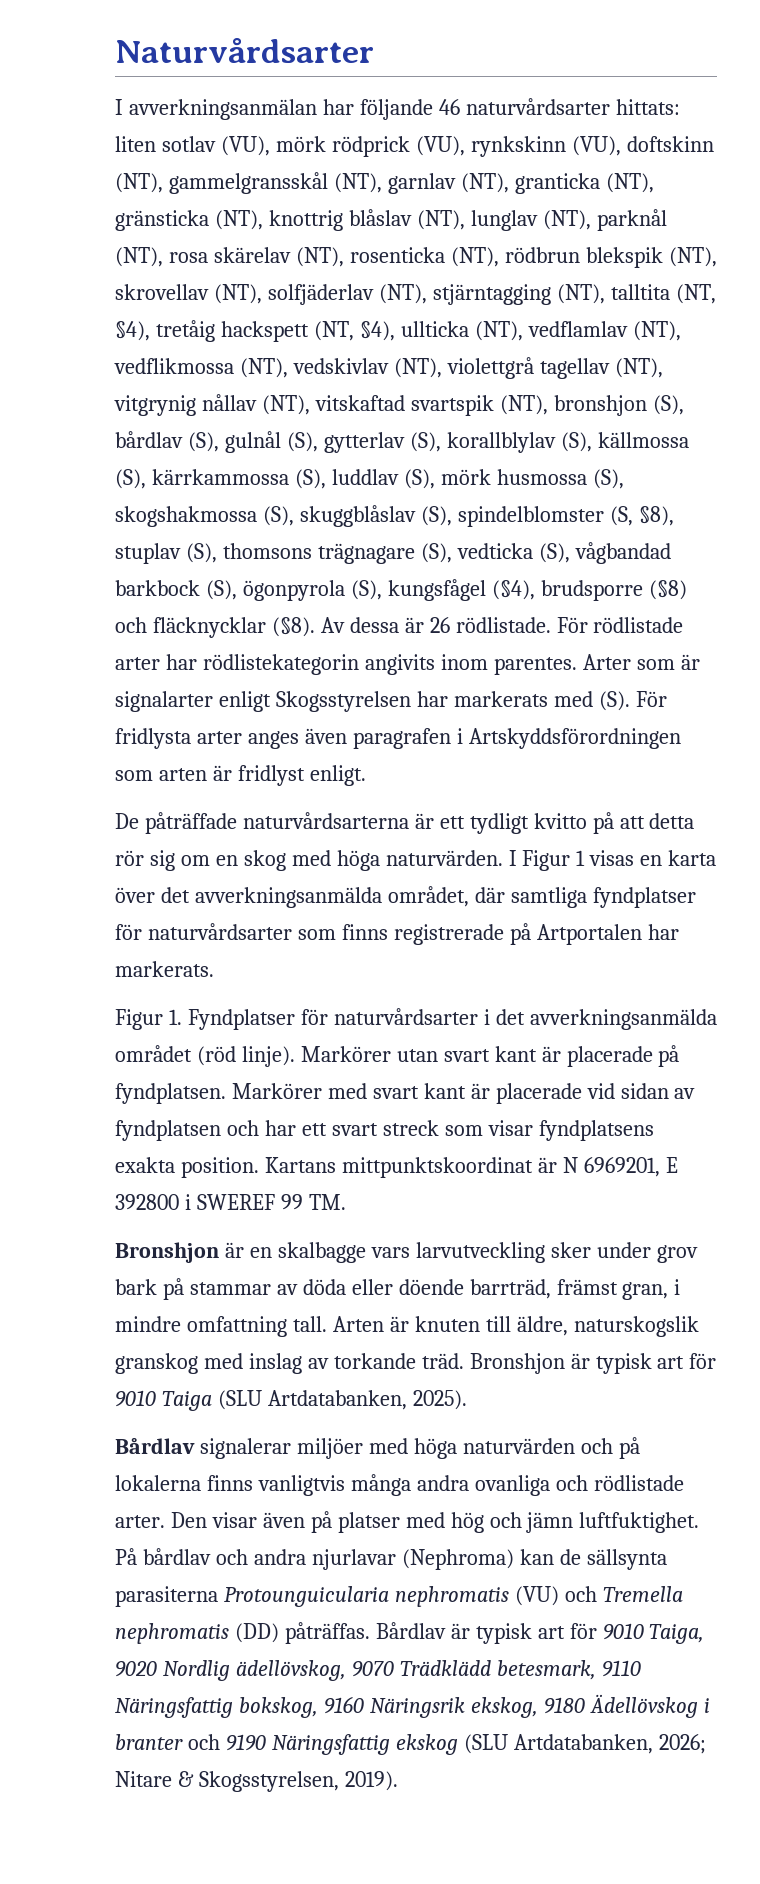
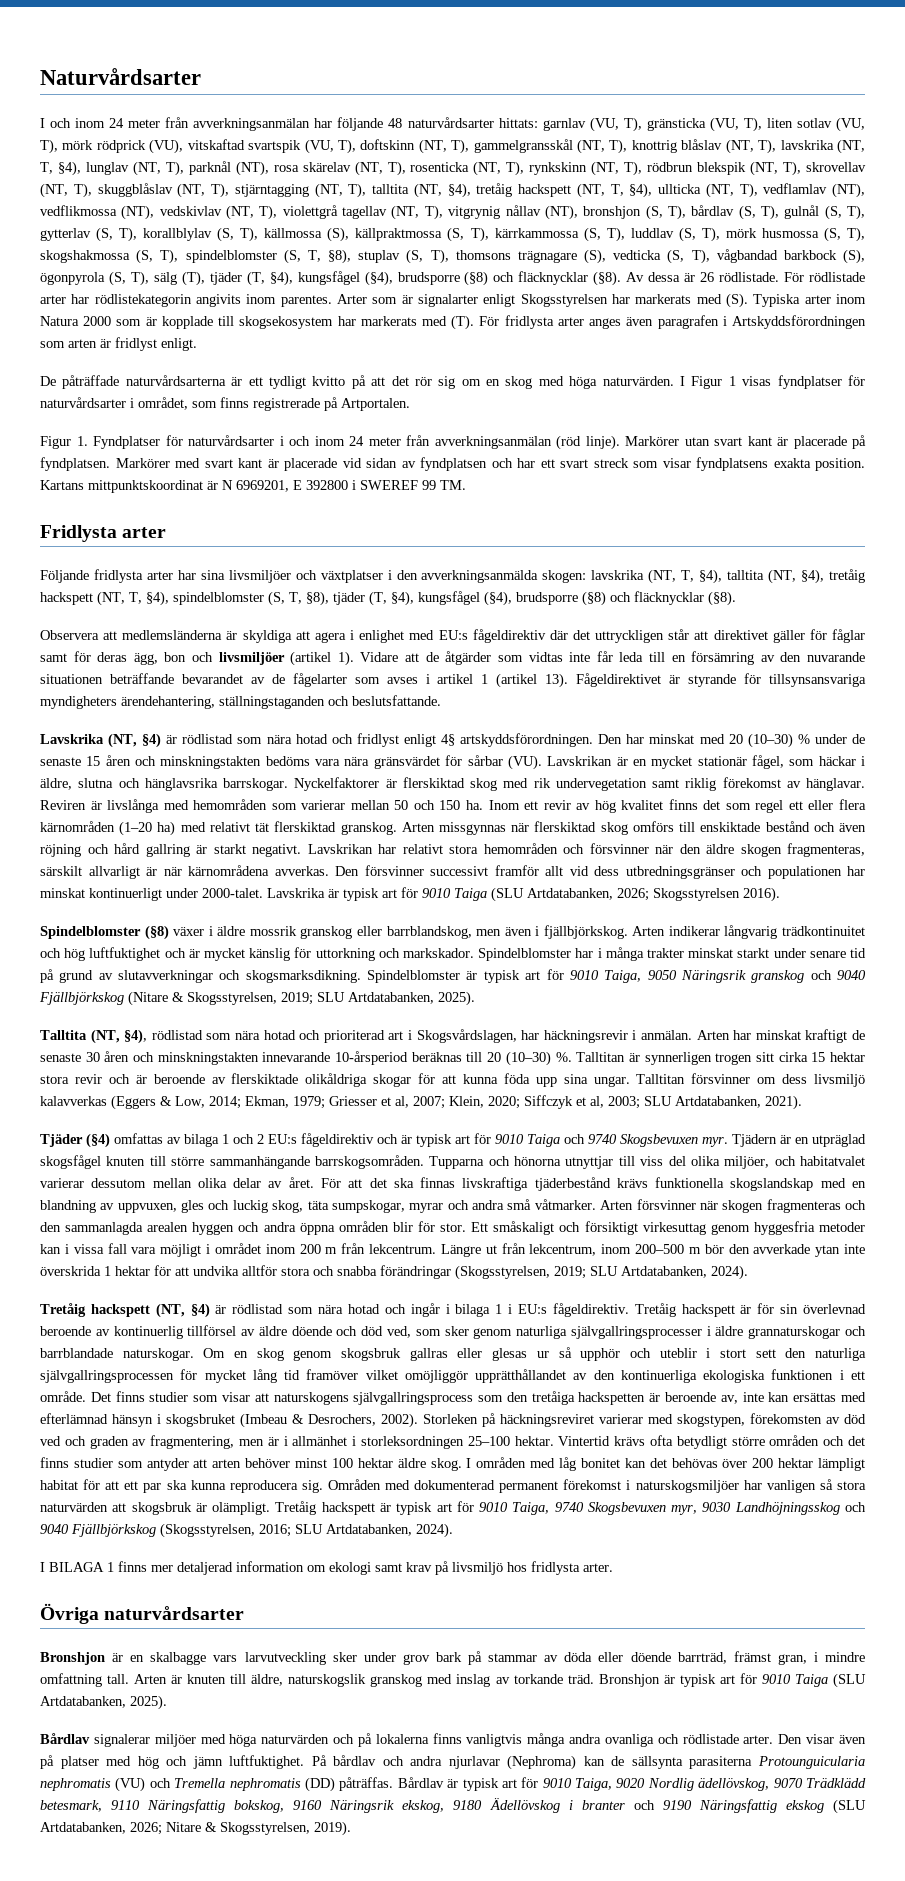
- I avverkningsanmälan har följande 46 naturvårdsarter hittats: liten sotlav (VU), mörk rödprick (VU), rynkskinn (VU), doftskinn (NT), gammelgransskål (NT), garnlav (NT), granticka (NT), gränsticka (NT), knottrig blåslav (NT), lunglav (NT), parknål (NT), rosa skärelav (NT), rosenticka (NT), rödbrun blekspik (NT), skrovellav (NT), solfjäderlav (NT), stjärntagging (NT), talltita (NT, §4), tretåig hackspett (NT, §4), ullticka (NT), vedflamlav (NT), vedflikmossa (NT), vedskivlav (NT), violettgrå tagellav (NT), vitgrynig nållav (NT), vitskaftad svartspik (NT), bronshjon (S), bårdlav (S), gulnål (S), gytterlav (S), korallblylav (S), källmossa (S), kärrkammossa (S), luddlav (S), mörk husmossa (S), skogshakmossa (S), skuggblåslav (S), spindelblomster (S, §8), stuplav (S), thomsons trägnagare (S), vedticka (S), vågbandad barkbock (S), ögonpyrola (S), kungsfågel (§4), brudsporre (§8) och fläcknycklar (§8).
+ I och inom 24 meter från avverkningsanmälan har följande 48 naturvårdsarter hittats: garnlav (VU, T), gränsticka (VU, T), liten sotlav (VU, T), mörk rödprick (VU), vitskaftad svartspik (VU, T), doftskinn (NT, T), gammelgransskål (NT, T), knottrig blåslav (NT, T), lavskrika (NT, T, §4), lunglav (NT, T), parknål (NT), rosa skärelav (NT, T), rosenticka (NT, T), rynkskinn (NT, T), rödbrun blekspik (NT, T), skrovellav (NT, T), skuggblåslav (NT, T), stjärntagging (NT, T), talltita (NT, §4), tretåig hackspett (NT, T, §4), ullticka (NT, T), vedflamlav (NT), vedflikmossa (NT), vedskivlav (NT, T), violettgrå tagellav (NT, T), vitgrynig nållav (NT), bronshjon (S, T), bårdlav (S, T), gulnål (S, T), gytterlav (S, T), korallblylav (S, T), källmossa (S), källpraktmossa (S, T), kärrkammossa (S, T), luddlav (S, T), mörk husmossa (S, T), skogshakmossa (S, T), spindelblomster (S, T, §8), stuplav (S, T), thomsons trägnagare (S), vedticka (S, T), vågbandad barkbock (S), ögonpyrola (S, T), sälg (T), tjäder (T, §4), kungsfågel (§4), brudsporre (§8) och fläcknycklar (§8).
- Arter som är signalarter enligt Skogsstyrelsen har markerats med (S). För fridlysta arter anges även paragrafen i Artskyddsförordningen som arten är fridlyst enligt.
+ Arter som är signalarter enligt Skogsstyrelsen har markerats med (S). Typiska arter inom Natura 2000 som är kopplade till skogsekosystem har markerats med (T). För fridlysta arter anges även paragrafen i Artskyddsförordningen som arten är fridlyst enligt.
- De påträffade naturvårdsarterna är ett tydligt kvitto på att detta rör sig om en skog med höga naturvärden.
+ De påträffade naturvårdsarterna är ett tydligt kvitto på att det rör sig om en skog med höga naturvärden.
- I Figur 1 visas en karta över det avverkningsanmälda området, där samtliga fyndplatser för naturvårdsarter som finns registrerade på Artportalen har markerats.
+ I Figur 1 visas fyndplatser för naturvårdsarter i området, som finns registrerade på Artportalen.
- Figur 1. Fyndplatser för naturvårdsarter i det avverkningsanmälda området (röd linje).
+ Figur 1. Fyndplatser för naturvårdsarter i och inom 24 meter från avverkningsanmälan (röd linje).
+ Fridlysta arter
+ Följande fridlysta arter har sina livsmiljöer och växtplatser i den avverkningsanmälda skogen: lavskrika (NT, T, §4), talltita (NT, §4), tretåig hackspett (NT, T, §4), spindelblomster (S, T, §8), tjäder (T, §4), kungsfågel (§4), brudsporre (§8) och fläcknycklar (§8).
+ Observera att medlemsländerna är skyldiga att agera i enlighet med EU:s fågeldirektiv där det uttryckligen står att direktivet gäller för fåglar samt för deras ägg, bon och livsmiljöer (artikel 1). Vidare att de åtgärder som vidtas inte får leda till en försämring av den nuvarande situationen beträffande bevarandet av de fågelarter som avses i artikel 1 (artikel 13). Fågeldirektivet är styrande för tillsynsansvariga myndigheters ärendehantering, ställningstaganden och beslutsfattande.
+ Lavskrika (NT, §4) är rödlistad som nära hotad och fridlyst enligt 4§ artskyddsförordningen. Den har minskat med 20 (10–30) % under de senaste 15 åren och minskningstakten bedöms vara nära gränsvärdet för sårbar (VU). Lavskrikan är en mycket stationär fågel, som häckar i äldre, slutna och hänglavsrika barrskogar. Nyckelfaktorer är flerskiktad skog med rik undervegetation samt riklig förekomst av hänglavar. Reviren är livslånga med hemområden som varierar mellan 50 och 150 ha. Inom ett revir av hög kvalitet finns det som regel ett eller flera kärnområden (1–20 ha) med relativt tät flerskiktad granskog. Arten missgynnas när flerskiktad skog omförs till enskiktade bestånd och även röjning och hård gallring är starkt negativt. Lavskrikan har relativt stora hemområden och försvinner när den äldre skogen fragmenteras, särskilt allvarligt är när kärnområdena avverkas. Den försvinner successivt framför allt vid dess utbredningsgränser och populationen har minskat kontinuerligt under 2000-talet. Lavskrika är typisk art för 9010 Taiga (SLU Artdatabanken, 2026; Skogsstyrelsen 2016).
+ Spindelblomster (§8) växer i äldre mossrik granskog eller barrblandskog, men även i fjällbjörkskog. Arten indikerar långvarig trädkontinuitet och hög luftfuktighet och är mycket känslig för uttorkning och markskador. Spindelblomster har i många trakter minskat starkt under senare tid på grund av slutavverkningar och skogsmarksdikning. Spindelblomster är typisk art för 9010 Taiga, 9050 Näringsrik granskog och 9040 Fjällbjörkskog (Nitare & Skogsstyrelsen, 2019; SLU Artdatabanken, 2025).
+ Talltita (NT, §4), rödlistad som nära hotad och prioriterad art i Skogsvårdslagen, har häckningsrevir i anmälan. Arten har minskat kraftigt de senaste 30 åren och minskningstakten innevarande 10-årsperiod beräknas till 20 (10–30) %. Talltitan är synnerligen trogen sitt cirka 15 hektar stora revir och är beroende av flerskiktade olikåldriga skogar för att kunna föda upp sina ungar. Talltitan försvinner om dess livsmiljö kalavverkas (Eggers & Low, 2014; Ekman, 1979; Griesser et al, 2007; Klein, 2020; Siffczyk et al, 2003; SLU Artdatabanken, 2021).
+ Tjäder (§4) omfattas av bilaga 1 och 2 EU:s fågeldirektiv och är typisk art för 9010 Taiga och 9740 Skogsbevuxen myr. Tjädern är en utpräglad skogsfågel knuten till större sammanhängande barrskogsområden. Tupparna och hönorna utnyttjar till viss del olika miljöer, och habitatvalet varierar dessutom mellan olika delar av året. För att det ska finnas livskraftiga tjäderbestånd krävs funktionella skogslandskap med en blandning av uppvuxen, gles och luckig skog, täta sumpskogar, myrar och andra små våtmarker. Arten försvinner när skogen fragmenteras och den sammanlagda arealen hyggen och andra öppna områden blir för stor. Ett småskaligt och försiktigt virkesuttag genom hyggesfria metoder kan i vissa fall vara möjligt i området inom 200 m från lekcentrum. Längre ut från lekcentrum, inom 200–500 m bör den avverkade ytan inte överskrida 1 hektar för att undvika alltför stora och snabba förändringar (Skogsstyrelsen, 2019; SLU Artdatabanken, 2024).
+ Tretåig hackspett (NT, §4) är rödlistad som nära hotad och ingår i bilaga 1 i EU:s fågeldirektiv. Tretåig hackspett är för sin överlevnad beroende av kontinuerlig tillförsel av äldre döende och död ved, som sker genom naturliga självgallringsprocesser i äldre grannaturskogar och barrblandade naturskogar. Om en skog genom skogsbruk gallras eller glesas ur så upphör och uteblir i stort sett den naturliga självgallringsprocessen för mycket lång tid framöver vilket omöjliggör upprätthållandet av den kontinuerliga ekologiska funktionen i ett område. Det finns studier som visar att naturskogens självgallringsprocess som den tretåiga hackspetten är beroende av, inte kan ersättas med efterlämnad hänsyn i skogsbruket (Imbeau & Desrochers, 2002). Storleken på häckningsreviret varierar med skogstypen, förekomsten av död ved och graden av fragmentering, men är i allmänhet i storleksordningen 25–100 hektar. Vintertid krävs ofta betydligt större områden och det finns studier som antyder att arten behöver minst 100 hektar äldre skog. I områden med låg bonitet kan det behövas över 200 hektar lämpligt habitat för att ett par ska kunna reproducera sig. Områden med dokumenterad permanent förekomst i naturskogsmiljöer har vanligen så stora naturvärden att skogsbruk är olämpligt. Tretåig hackspett är typisk art för 9010 Taiga, 9740 Skogsbevuxen myr, 9030 Landhöjningsskog och 9040 Fjällbjörkskog (Skogsstyrelsen, 2016; SLU Artdatabanken, 2024).
+ I BILAGA 1 finns mer detaljerad information om ekologi samt krav på livsmiljö hos fridlysta arter.
+ Övriga naturvårdsarter

